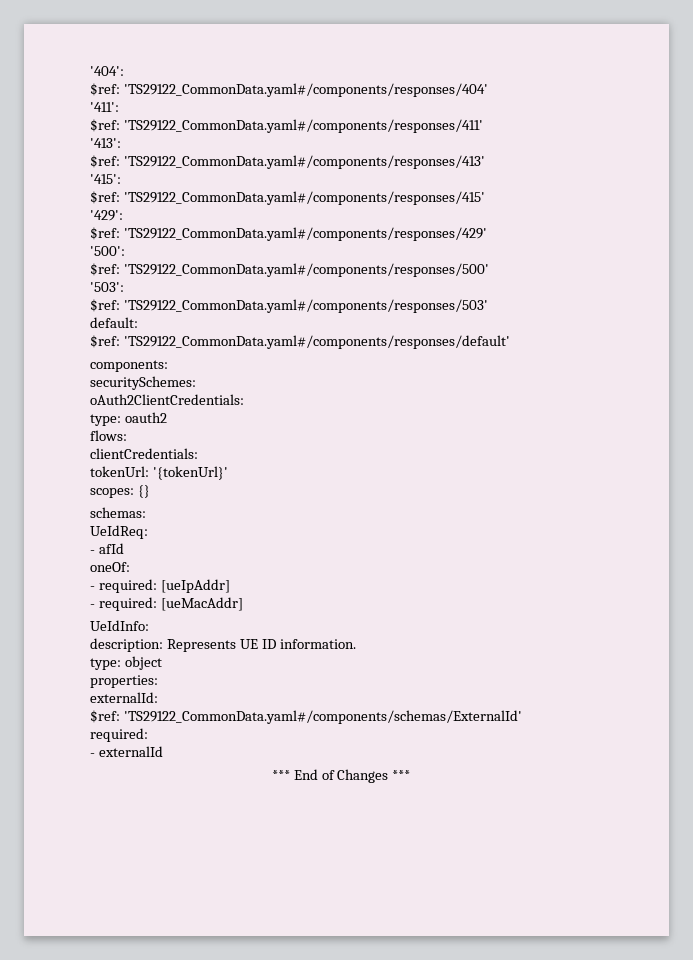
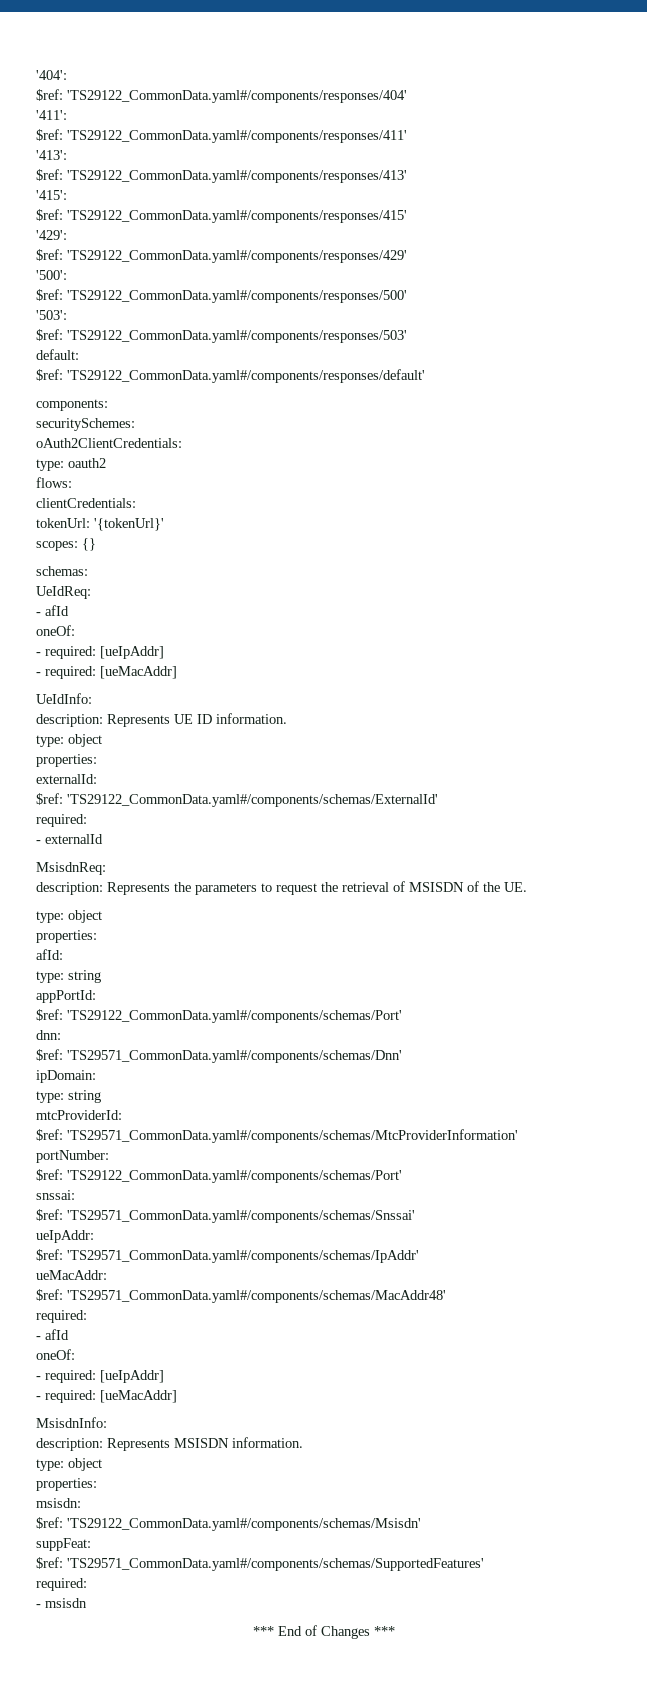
+ MsisdnReq:
+ description: Represents the parameters to request the retrieval of MSISDN of the UE.
+ type: object
+ properties:
+ afId:
+ type: string
+ appPortId:
+ $ref: 'TS29122_CommonData.yaml#/components/schemas/Port'
+ dnn:
+ $ref: 'TS29571_CommonData.yaml#/components/schemas/Dnn'
+ ipDomain:
+ type: string
+ mtcProviderId:
+ $ref: 'TS29571_CommonData.yaml#/components/schemas/MtcProviderInformation'
+ portNumber:
+ $ref: 'TS29122_CommonData.yaml#/components/schemas/Port'
+ snssai:
+ $ref: 'TS29571_CommonData.yaml#/components/schemas/Snssai'
+ ueIpAddr:
+ $ref: 'TS29571_CommonData.yaml#/components/schemas/IpAddr'
+ ueMacAddr:
+ $ref: 'TS29571_CommonData.yaml#/components/schemas/MacAddr48'
+ required:
+ - afId
+ oneOf:
+ - required: [ueIpAddr]
+ - required: [ueMacAddr]
+ MsisdnInfo:
+ description: Represents MSISDN information.
+ type: object
+ properties:
+ msisdn:
+ $ref: 'TS29122_CommonData.yaml#/components/schemas/Msisdn'
+ suppFeat:
+ $ref: 'TS29571_CommonData.yaml#/components/schemas/SupportedFeatures'
+ required:
+ - msisdn

